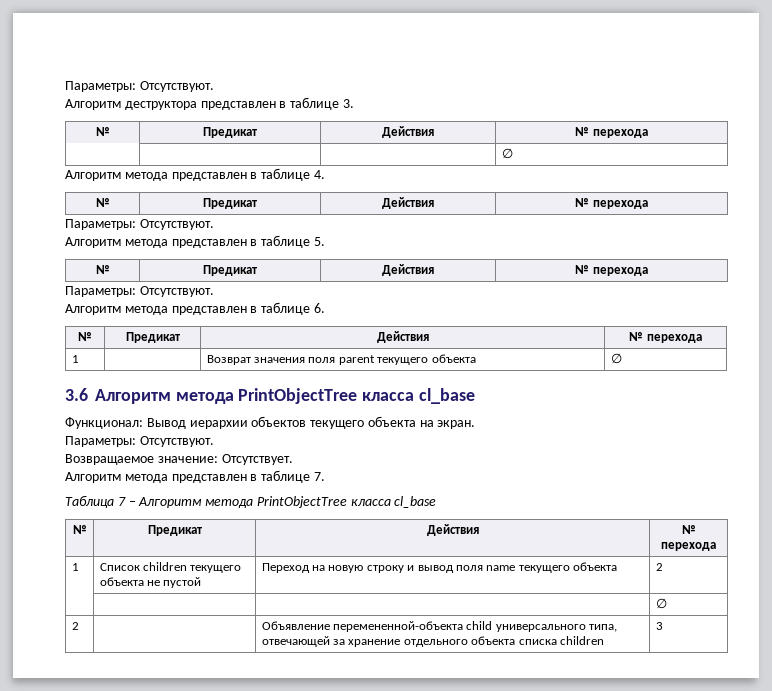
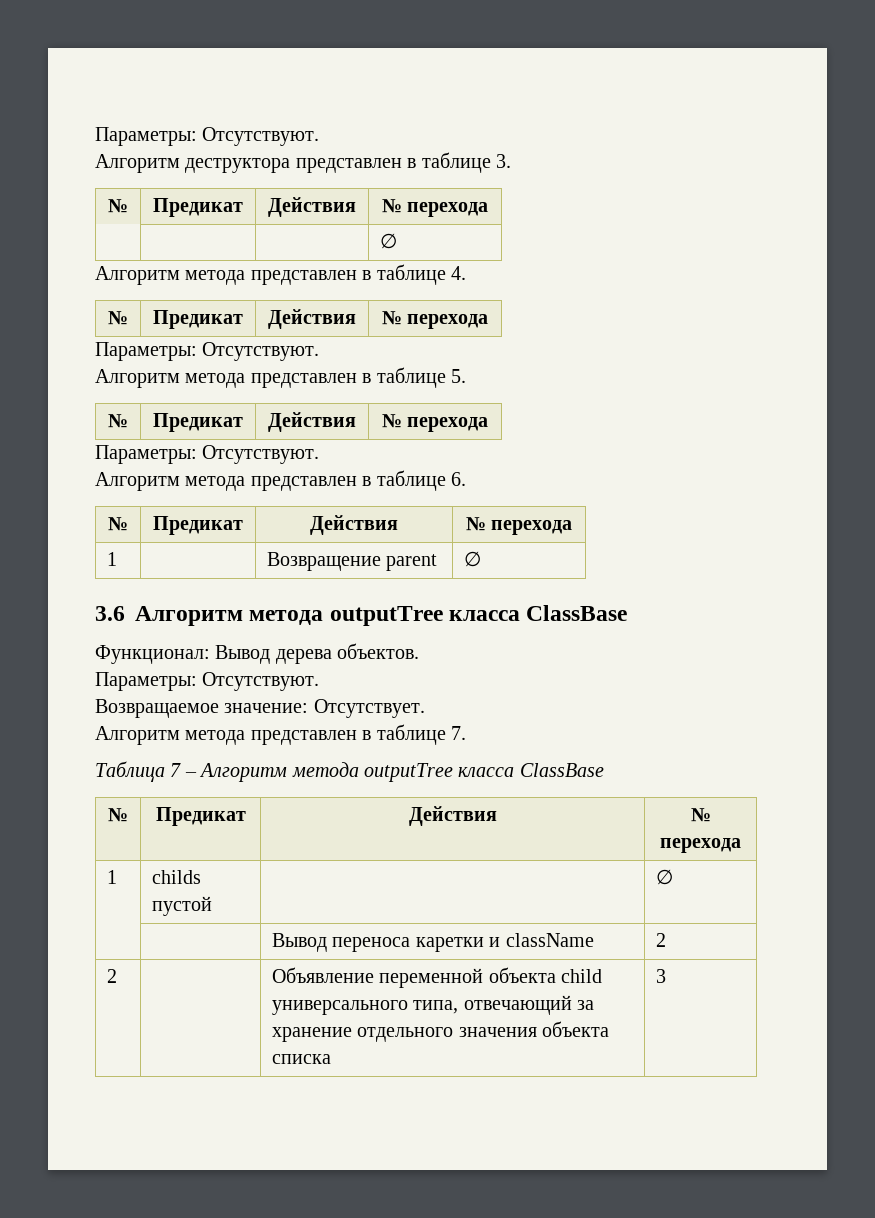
- 1 | | Возврат значения поля parent текущего объекта | ∅
+ 1 | | Возвращение parent | ∅
- 3.6 Алгоритм метода PrintObjectTree класса cl_base
+ 3.6 Алгоритм метода outputTree класса ClassBase
- Функционал: Вывод иерархии объектов текущего объекта на экран.
+ Функционал: Вывод дерева объектов.
- Таблица 7 – Алгоритм метода PrintObjectTree класса cl_base
+ Таблица 7 – Алгоритм метода outputTree класса ClassBase
  № | Предикат | Действия | № перехода
- 1 | Список children текущего объекта не пустой | Переход на новую строку и вывод поля name текущего объекта | 2
- | | | ∅
+ 1 | childs пустой | | ∅
+ | | Вывод переноса каретки и className | 2
- 2 | | Объявление перемененной-объекта child универсального типа, отвечающей за хранение отдельного объекта списка children | 3
+ 2 | | Объявление переменной объекта child универсального типа, отвечающий за хранение отдельного значения объекта списка | 3

